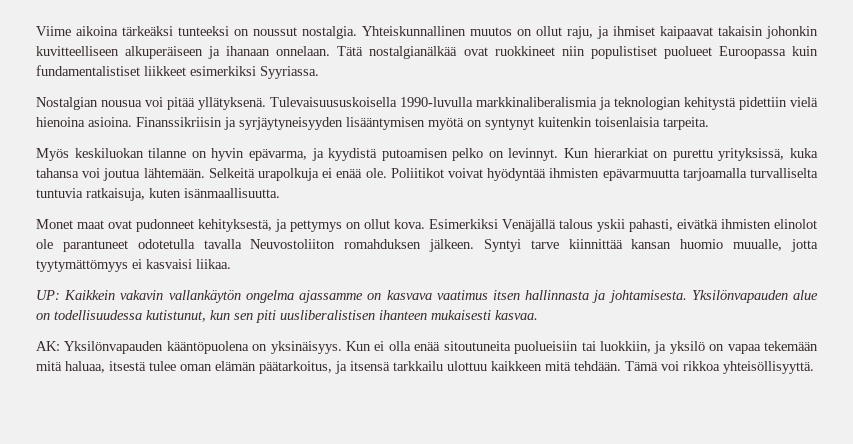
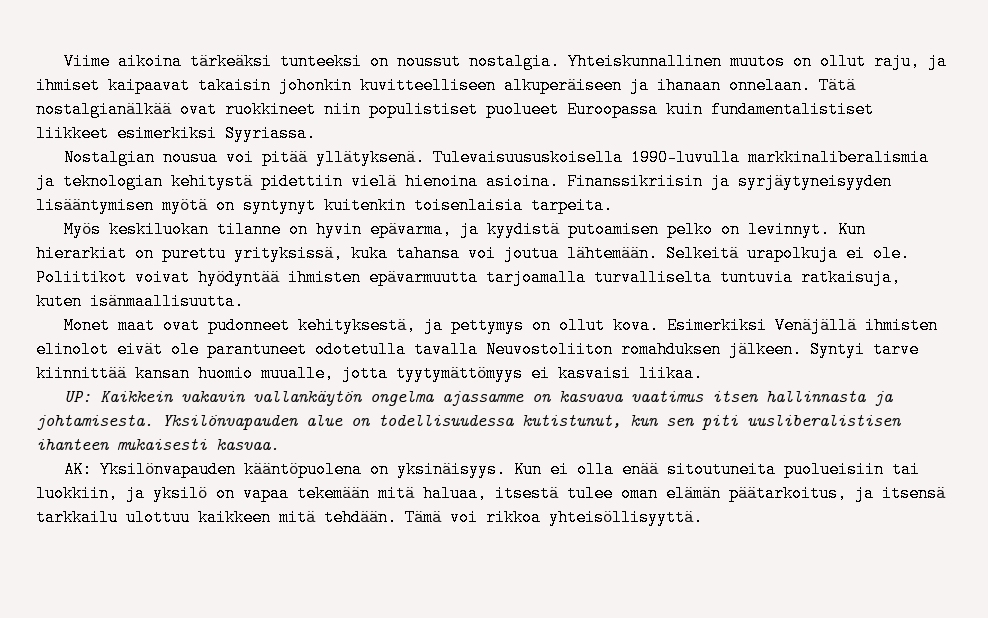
- Selkeitä urapolkuja ei enää ole.
+ Selkeitä urapolkuja ei ole.
- Esimerkiksi Venäjällä talous yskii pahasti, eivätkä ihmisten elinolot ole parantuneet odotetulla tavalla Neuvostoliiton romahduksen jälkeen.
+ Esimerkiksi Venäjällä ihmisten elinolot eivät ole parantuneet odotetulla tavalla Neuvostoliiton romahduksen jälkeen.

